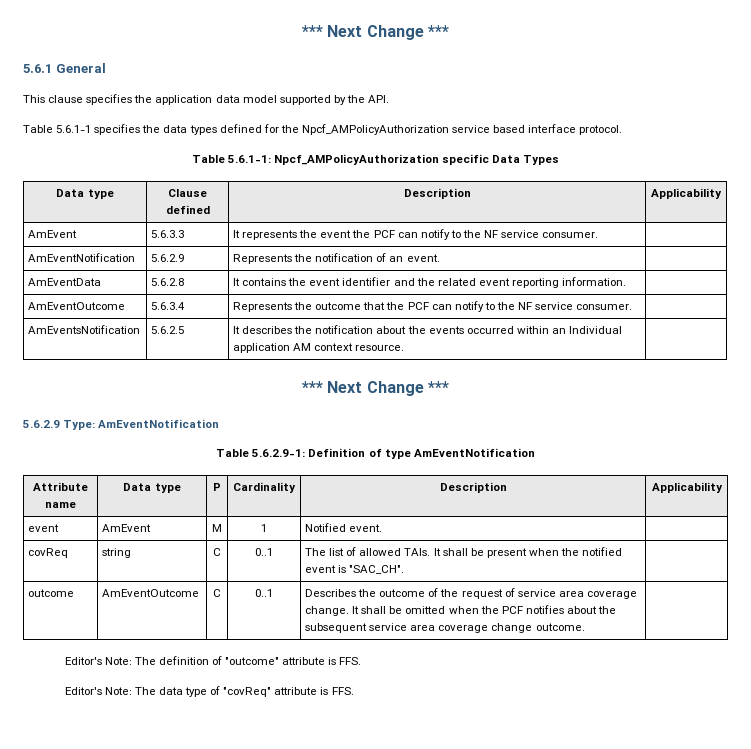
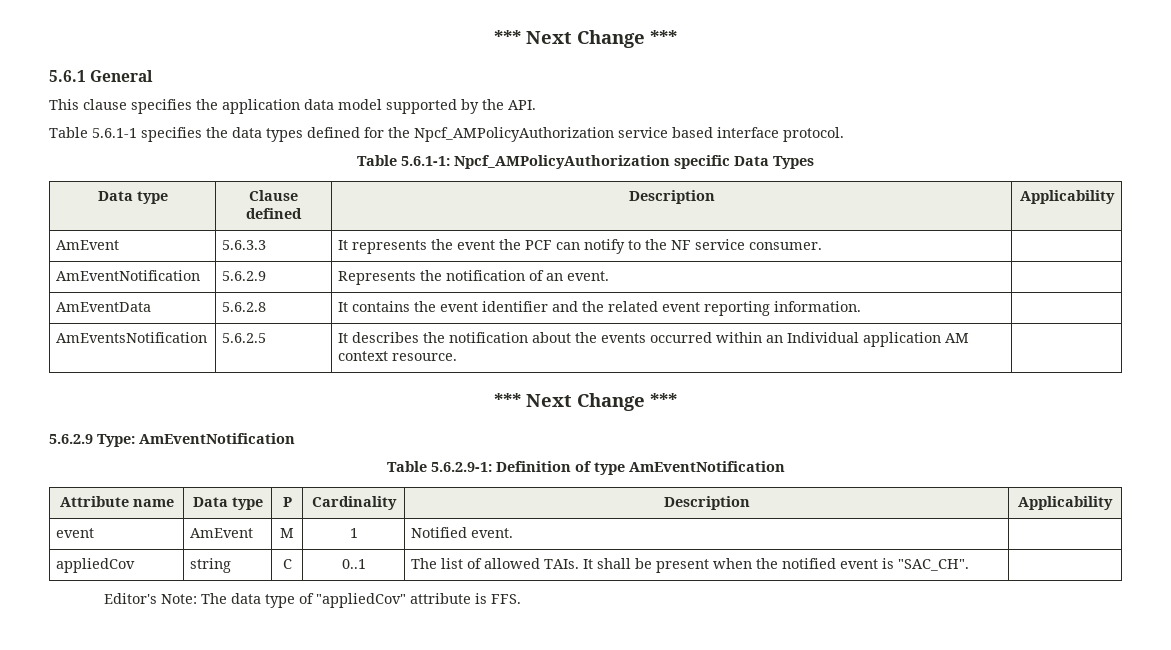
- AmEventOutcome | 5.6.3.4 | Represents the outcome that the PCF can notify to the NF service consumer. |
- covReq | string | C | 0..1 | The list of allowed TAIs. It shall be present when the notified event is "SAC_CH". |
+ appliedCov | string | C | 0..1 | The list of allowed TAIs. It shall be present when the notified event is "SAC_CH". |
- outcome | AmEventOutcome | C | 0..1 | Describes the outcome of the request of service area coverage change. It shall be omitted when the PCF notifies about the subsequent service area coverage change outcome. |
- Editor's Note: The definition of "outcome" attribute is FFS.
- Editor's Note: The data type of "covReq" attribute is FFS.
+ Editor's Note: The data type of "appliedCov" attribute is FFS.

